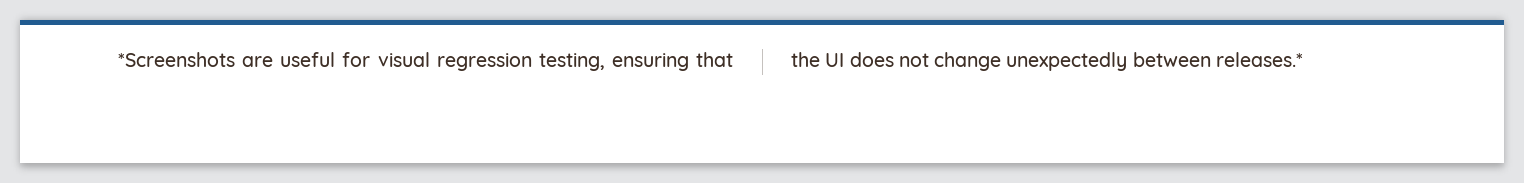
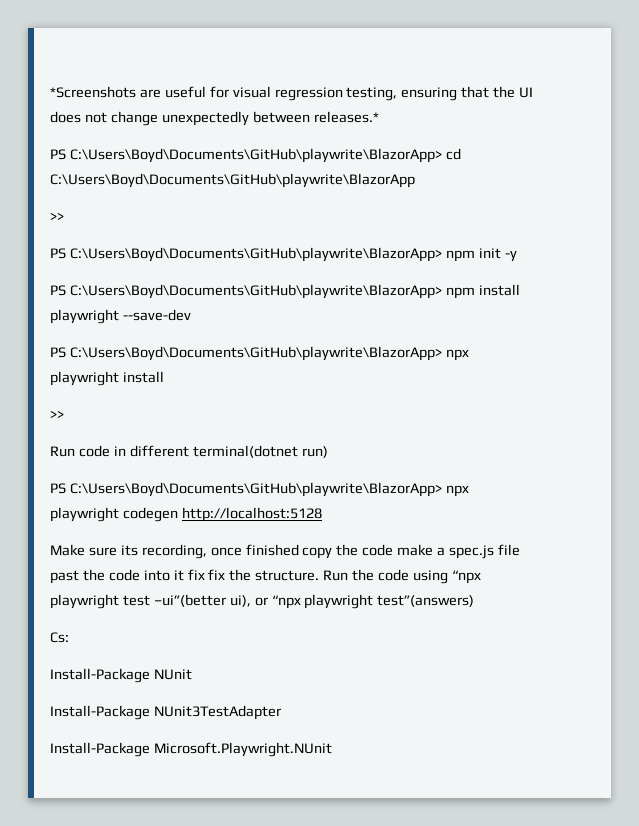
+ PS C:\Users\Boyd\Documents\GitHub\playwrite\BlazorApp> cd C:\Users\Boyd\Documents\GitHub\playwrite\BlazorApp
+ >>
+ PS C:\Users\Boyd\Documents\GitHub\playwrite\BlazorApp> npm init -y
+ PS C:\Users\Boyd\Documents\GitHub\playwrite\BlazorApp> npm install playwright --save-dev
+ PS C:\Users\Boyd\Documents\GitHub\playwrite\BlazorApp> npx playwright install
+ >>
+ Run code in different terminal(dotnet run)
+ PS C:\Users\Boyd\Documents\GitHub\playwrite\BlazorApp> npx playwright codegen http://localhost:5128
+ Make sure its recording, once finished copy the code make a spec.js file past the code into it fix fix the structure. Run the code using “npx playwright test –ui”(better ui), or “npx playwright test”(answers)
+ Cs:
+ Install-Package NUnit
+ Install-Package NUnit3TestAdapter
+ Install-Package Microsoft.Playwright.NUnit

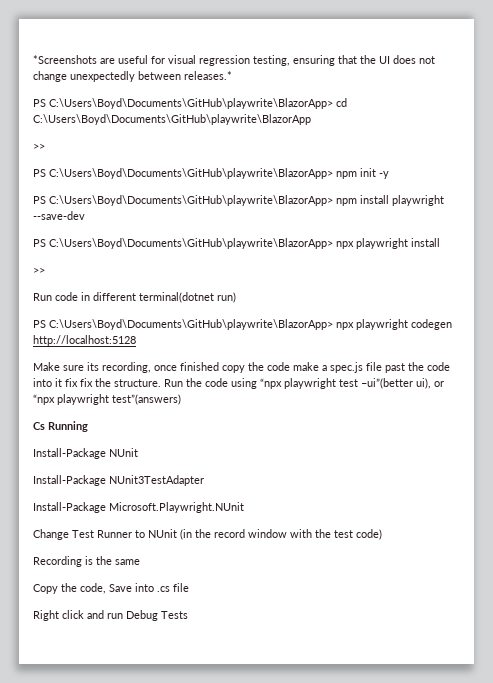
- Cs:
+ Cs Running
+ Change Test Runner to NUnit (in the record window with the test code)
+ Recording is the same
+ Copy the code, Save into .cs file
+ Right click and run Debug Tests

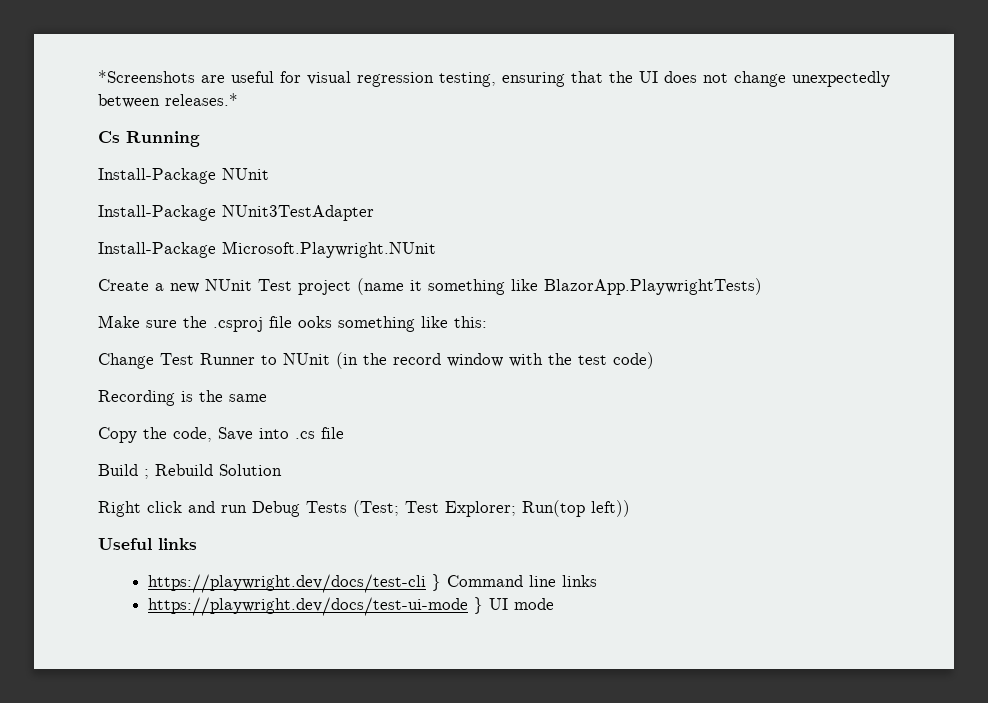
- PS C:\Users\Boyd\Documents\GitHub\playwrite\BlazorApp> cd C:\Users\Boyd\Documents\GitHub\playwrite\BlazorApp
- >>
- PS C:\Users\Boyd\Documents\GitHub\playwrite\BlazorApp> npm init -y
- PS C:\Users\Boyd\Documents\GitHub\playwrite\BlazorApp> npm install playwright --save-dev
- PS C:\Users\Boyd\Documents\GitHub\playwrite\BlazorApp> npx playwright install
- >>
- Run code in different terminal(dotnet run)
- PS C:\Users\Boyd\Documents\GitHub\playwrite\BlazorApp> npx playwright codegen http://localhost:5128
- Make sure its recording, once finished copy the code make a spec.js file past the code into it fix fix the structure. Run the code using “npx playwright test –ui”(better ui), or “npx playwright test”(answers)
+ Create a new NUnit Test project (name it something like BlazorApp.PlaywrightTests)
+ Make sure the .csproj file ooks something like this:
+ Build ; Rebuild Solution
- Right click and run Debug Tests
+ Right click and run Debug Tests (Test; Test Explorer; Run(top left))
+ Useful links
+ https://playwright.dev/docs/test-cli } Command line links
+ https://playwright.dev/docs/test-ui-mode } UI mode

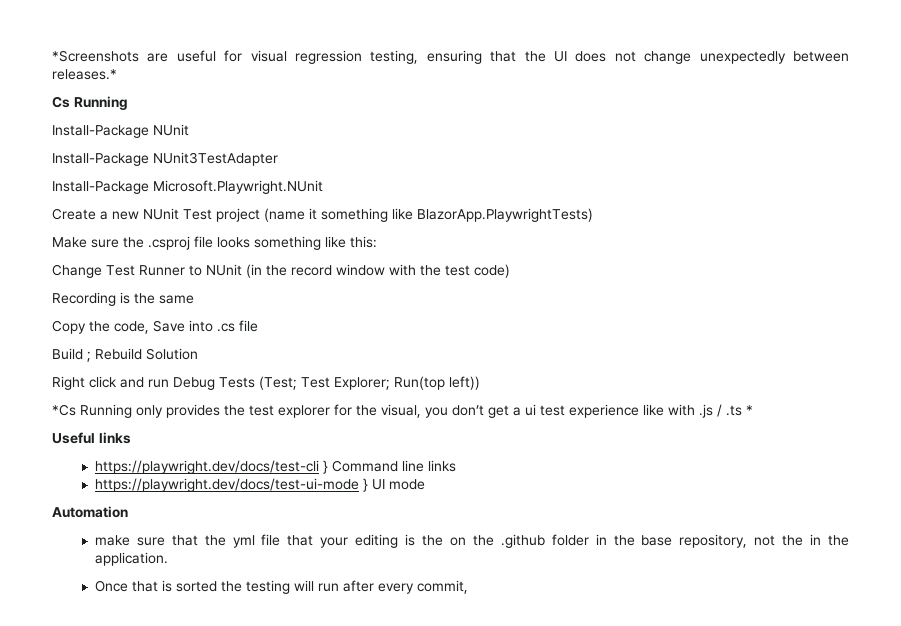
- Make sure the .csproj file ooks something like this:
+ Make sure the .csproj file looks something like this:
+ *Cs Running only provides the test explorer for the visual, you don’t get a ui test experience like with .js / .ts *
+ Automation
+ make sure that the yml file that your editing is the on the .github folder in the base repository, not the in the application.
+ Once that is sorted the testing will run after every commit,

